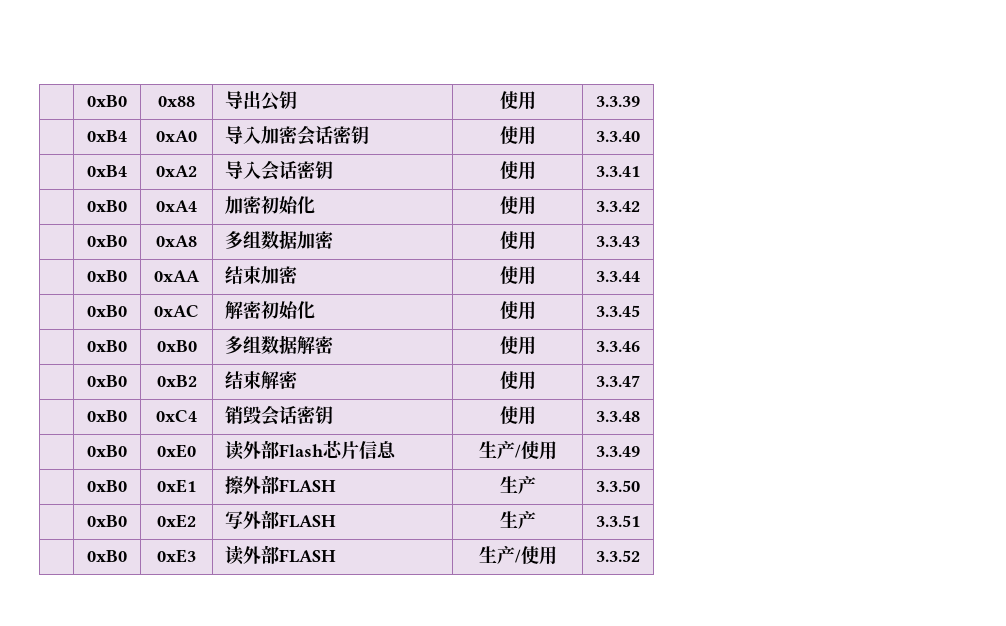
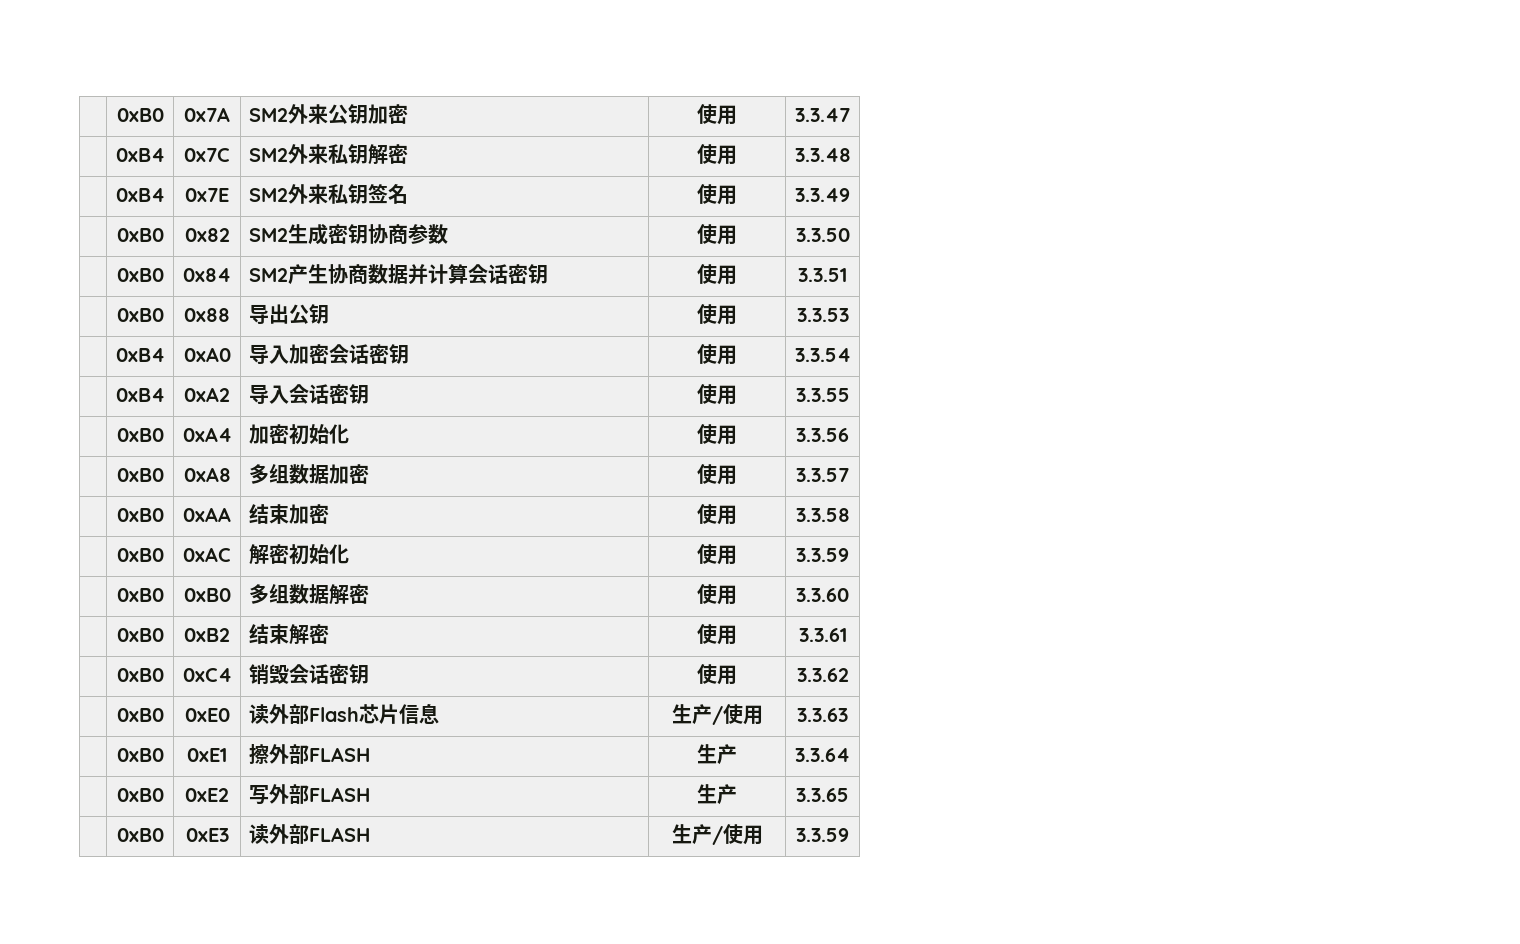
- | 0xB0 | 0x88 | 导出公钥 | 使用 | 3.3.39
+ | 0xB0 | 0x7A | SM2外来公钥加密 | 使用 | 3.3.47
+ | 0xB4 | 0x7C | SM2外来私钥解密 | 使用 | 3.3.48
+ | 0xB4 | 0x7E | SM2外来私钥签名 | 使用 | 3.3.49
+ | 0xB0 | 0x82 | SM2生成密钥协商参数 | 使用 | 3.3.50
+ | 0xB0 | 0x84 | SM2产生协商数据并计算会话密钥 | 使用 | 3.3.51
+ | 0xB0 | 0x88 | 导出公钥 | 使用 | 3.3.53
- | 0xB4 | 0xA0 | 导入加密会话密钥 | 使用 | 3.3.40
+ | 0xB4 | 0xA0 | 导入加密会话密钥 | 使用 | 3.3.54
- | 0xB4 | 0xA2 | 导入会话密钥 | 使用 | 3.3.41
+ | 0xB4 | 0xA2 | 导入会话密钥 | 使用 | 3.3.55
- | 0xB0 | 0xA4 | 加密初始化 | 使用 | 3.3.42
+ | 0xB0 | 0xA4 | 加密初始化 | 使用 | 3.3.56
- | 0xB0 | 0xA8 | 多组数据加密 | 使用 | 3.3.43
+ | 0xB0 | 0xA8 | 多组数据加密 | 使用 | 3.3.57
- | 0xB0 | 0xAA | 结束加密 | 使用 | 3.3.44
+ | 0xB0 | 0xAA | 结束加密 | 使用 | 3.3.58
- | 0xB0 | 0xAC | 解密初始化 | 使用 | 3.3.45
+ | 0xB0 | 0xAC | 解密初始化 | 使用 | 3.3.59
- | 0xB0 | 0xB0 | 多组数据解密 | 使用 | 3.3.46
+ | 0xB0 | 0xB0 | 多组数据解密 | 使用 | 3.3.60
- | 0xB0 | 0xB2 | 结束解密 | 使用 | 3.3.47
+ | 0xB0 | 0xB2 | 结束解密 | 使用 | 3.3.61
- | 0xB0 | 0xC4 | 销毁会话密钥 | 使用 | 3.3.48
+ | 0xB0 | 0xC4 | 销毁会话密钥 | 使用 | 3.3.62
- | 0xB0 | 0xE0 | 读外部Flash芯片信息 | 生产/使用 | 3.3.49
+ | 0xB0 | 0xE0 | 读外部Flash芯片信息 | 生产/使用 | 3.3.63
- | 0xB0 | 0xE1 | 擦外部FLASH | 生产 | 3.3.50
+ | 0xB0 | 0xE1 | 擦外部FLASH | 生产 | 3.3.64
- | 0xB0 | 0xE2 | 写外部FLASH | 生产 | 3.3.51
+ | 0xB0 | 0xE2 | 写外部FLASH | 生产 | 3.3.65
- | 0xB0 | 0xE3 | 读外部FLASH | 生产/使用 | 3.3.52
+ | 0xB0 | 0xE3 | 读外部FLASH | 生产/使用 | 3.3.59

